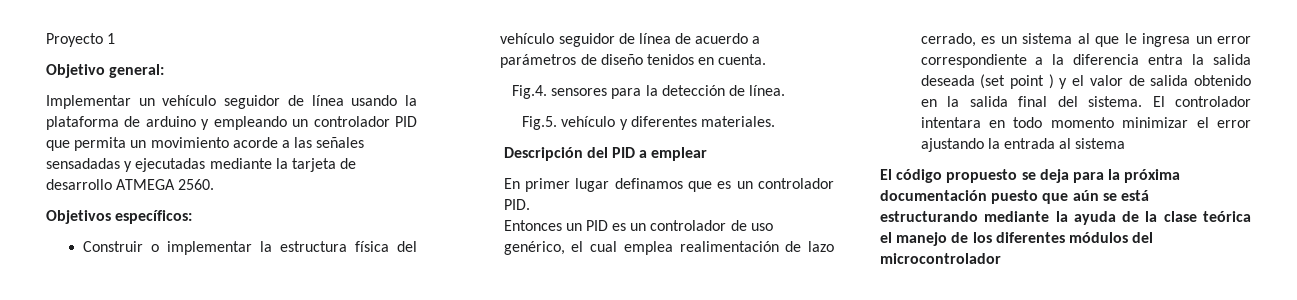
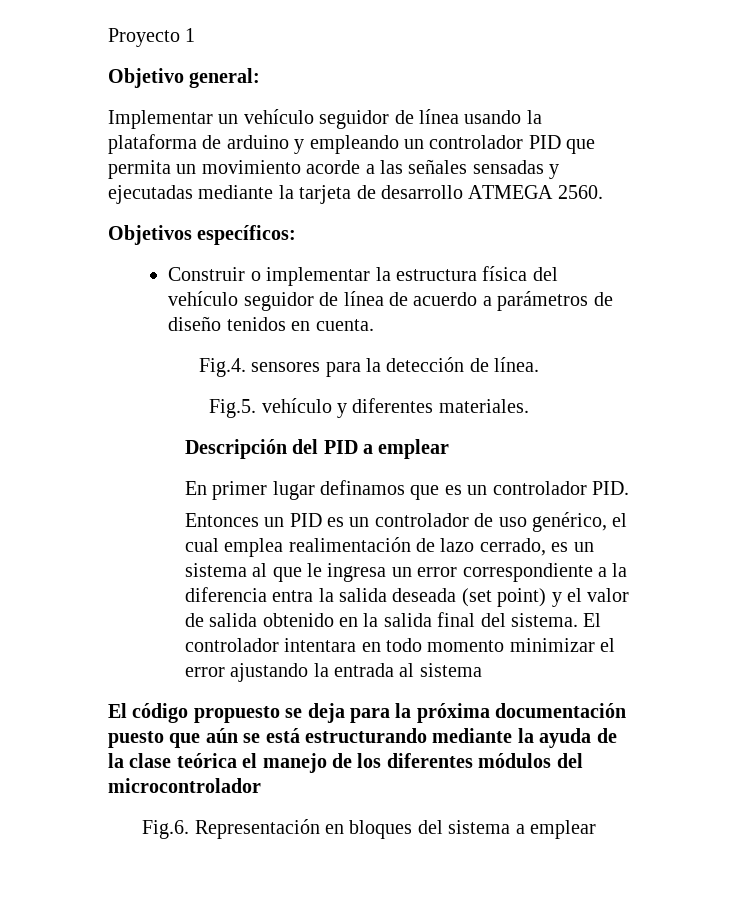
- Implementar un vehículo seguidor de línea usando la plataforma de arduino y empleando un controlador PID que permita un movimiento acorde a las señales sensadadas y ejecutadas mediante la tarjeta de desarrollo ATMEGA 2560.
+ Implementar un vehículo seguidor de línea usando la plataforma de arduino y empleando un controlador PID que permita un movimiento acorde a las señales sensadas y ejecutadas mediante la tarjeta de desarrollo ATMEGA 2560.
- Entonces un PID es un controlador de uso genérico, el cual emplea realimentación de lazo cerrado, es un sistema al que le ingresa un error correspondiente a la diferencia entra la salida deseada (set point ) y el valor de salida obtenido en la salida final del sistema.
+ Entonces un PID es un controlador de uso genérico, el cual emplea realimentación de lazo cerrado, es un sistema al que le ingresa un error correspondiente a la diferencia entra la salida deseada (set point) y el valor de salida obtenido en la salida final del sistema.
+ Fig.6. Representación en bloques del sistema a emplear

